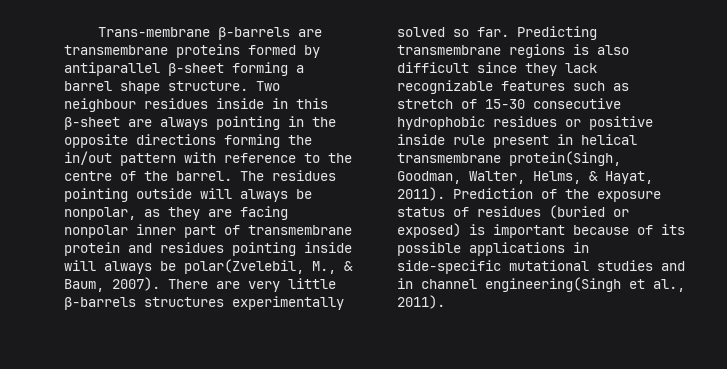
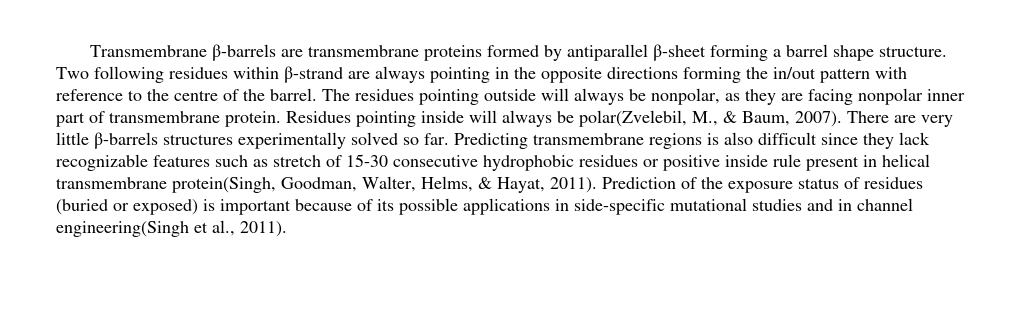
- Trans-membrane β-barrels are transmembrane proteins formed by antiparallel β-sheet forming a barrel shape structure.
+ Transmembrane β-barrels are transmembrane proteins formed by antiparallel β-sheet forming a barrel shape structure.
- Two neighbour residues inside in this β-sheet are always pointing in the opposite directions forming the in/out pattern with reference to the centre of the barrel.
+ Two following residues within β-strand are always pointing in the opposite directions forming the in/out pattern with reference to the centre of the barrel.
- The residues pointing outside will always be nonpolar, as they are facing nonpolar inner part of transmembrane protein and residues pointing inside will always be polar(Zvelebil, M., & Baum, 2007).
+ The residues pointing outside will always be nonpolar, as they are facing nonpolar inner part of transmembrane protein. Residues pointing inside will always be polar(Zvelebil, M., & Baum, 2007).

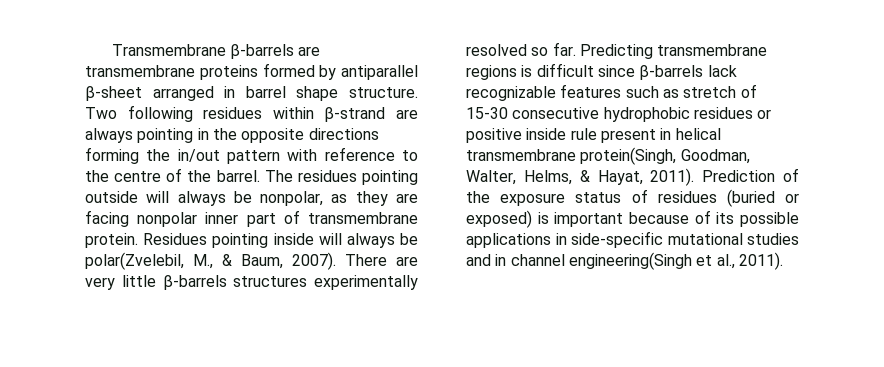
- Transmembrane β-barrels are transmembrane proteins formed by antiparallel β-sheet forming a barrel shape structure.
+ Transmembrane β-barrels are transmembrane proteins formed by antiparallel β-sheet arranged in barrel shape structure.
- There are very little β-barrels structures experimentally solved so far.
+ There are very little β-barrels structures experimentally resolved so far.
- Predicting transmembrane regions is also difficult since they lack recognizable features such as stretch of 15-30 consecutive hydrophobic residues or positive inside rule present in helical transmembrane protein(Singh, Goodman, Walter, Helms, & Hayat, 2011).
+ Predicting transmembrane regions is difficult since β-barrels lack recognizable features such as stretch of 15-30 consecutive hydrophobic residues or positive inside rule present in helical transmembrane protein(Singh, Goodman, Walter, Helms, & Hayat, 2011).

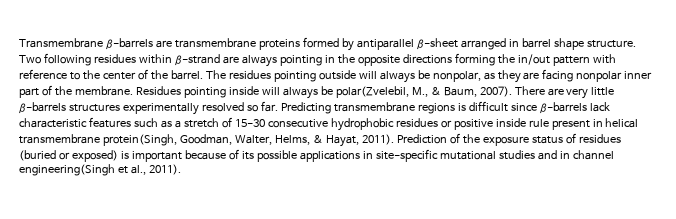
- Two following residues within β-strand are always pointing in the opposite directions forming the in/out pattern with reference to the centre of the barrel.
+ Two following residues within β-strand are always pointing in the opposite directions forming the in/out pattern with reference to the center of the barrel.
- The residues pointing outside will always be nonpolar, as they are facing nonpolar inner part of transmembrane protein.
+ The residues pointing outside will always be nonpolar, as they are facing nonpolar inner part of the membrane.
- Predicting transmembrane regions is difficult since β-barrels lack recognizable features such as stretch of 15-30 consecutive hydrophobic residues or positive inside rule present in helical transmembrane protein(Singh, Goodman, Walter, Helms, & Hayat, 2011).
+ Predicting transmembrane regions is difficult since β-barrels lack characteristic features such as a stretch of 15-30 consecutive hydrophobic residues or positive inside rule present in helical transmembrane protein(Singh, Goodman, Walter, Helms, & Hayat, 2011).
- Prediction of the exposure status of residues (buried or exposed) is important because of its possible applications in side-specific mutational studies and in channel engineering(Singh et al., 2011).
+ Prediction of the exposure status of residues (buried or exposed) is important because of its possible applications in site-specific mutational studies and in channel engineering(Singh et al., 2011).

